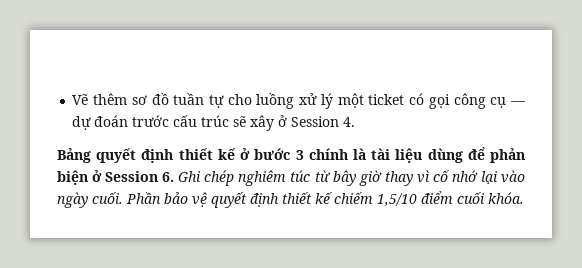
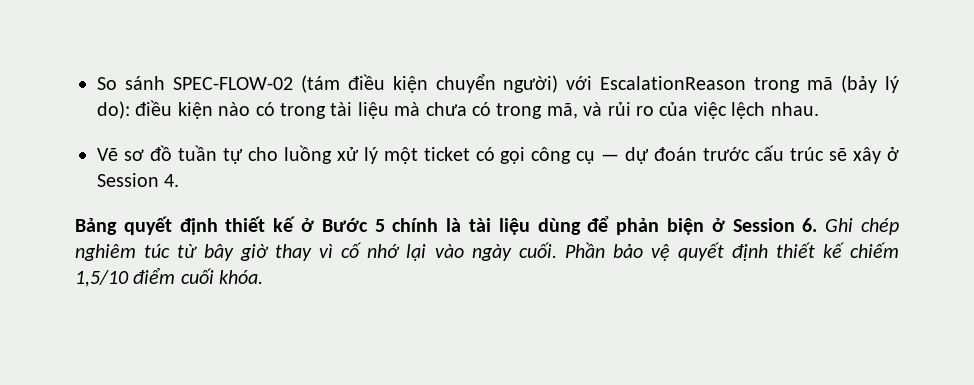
- Vẽ thêm sơ đồ tuần tự cho luồng xử lý một ticket có gọi công cụ — dự đoán trước cấu trúc sẽ xây ở Session 4.
+ So sánh SPEC-FLOW-02 (tám điều kiện chuyển người) với EscalationReason trong mã (bảy lý do): điều kiện nào có trong tài liệu mà chưa có trong mã, và rủi ro của việc lệch nhau.
+ Vẽ sơ đồ tuần tự cho luồng xử lý một ticket có gọi công cụ — dự đoán trước cấu trúc sẽ xây ở Session 4.
- Bảng quyết định thiết kế ở bước 3 chính là tài liệu dùng để phản biện ở Session 6. Ghi chép nghiêm túc từ bây giờ thay vì cố nhớ lại vào ngày cuối.
+ Bảng quyết định thiết kế ở Bước 5 chính là tài liệu dùng để phản biện ở Session 6. Ghi chép nghiêm túc từ bây giờ thay vì cố nhớ lại vào ngày cuối.

